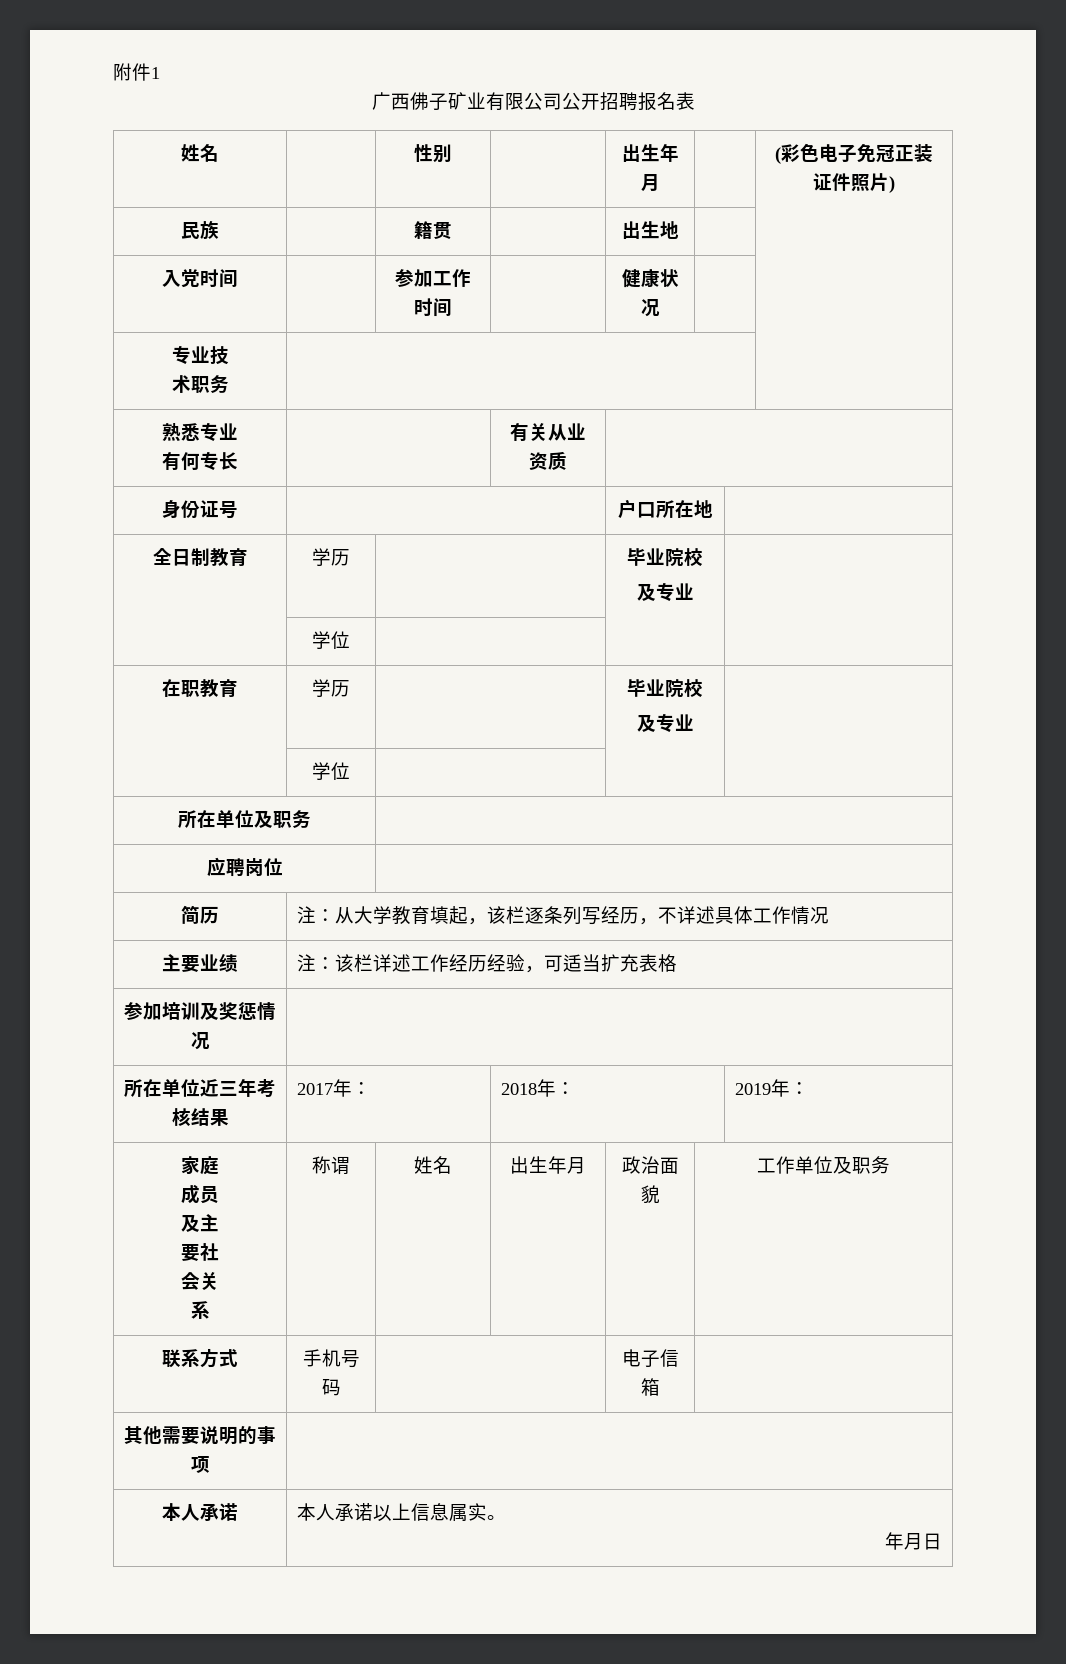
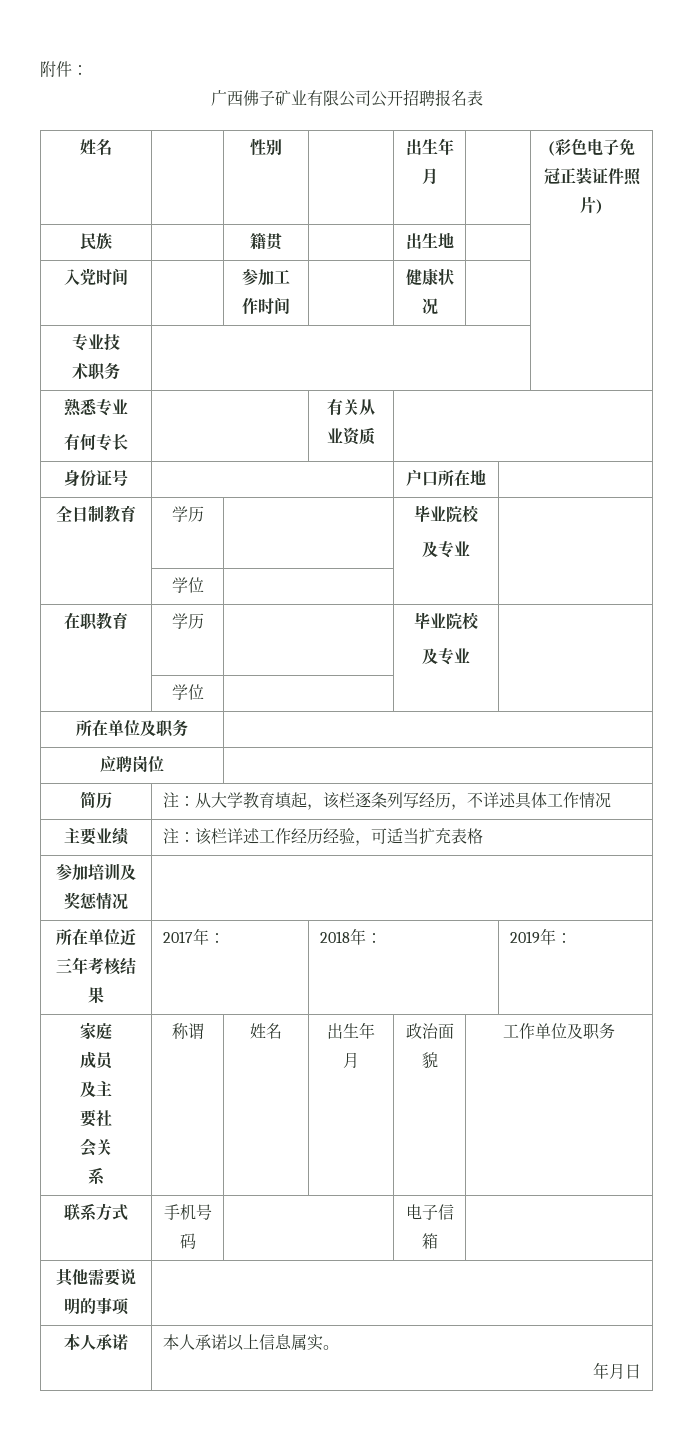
- 附件1
+ 附件：

